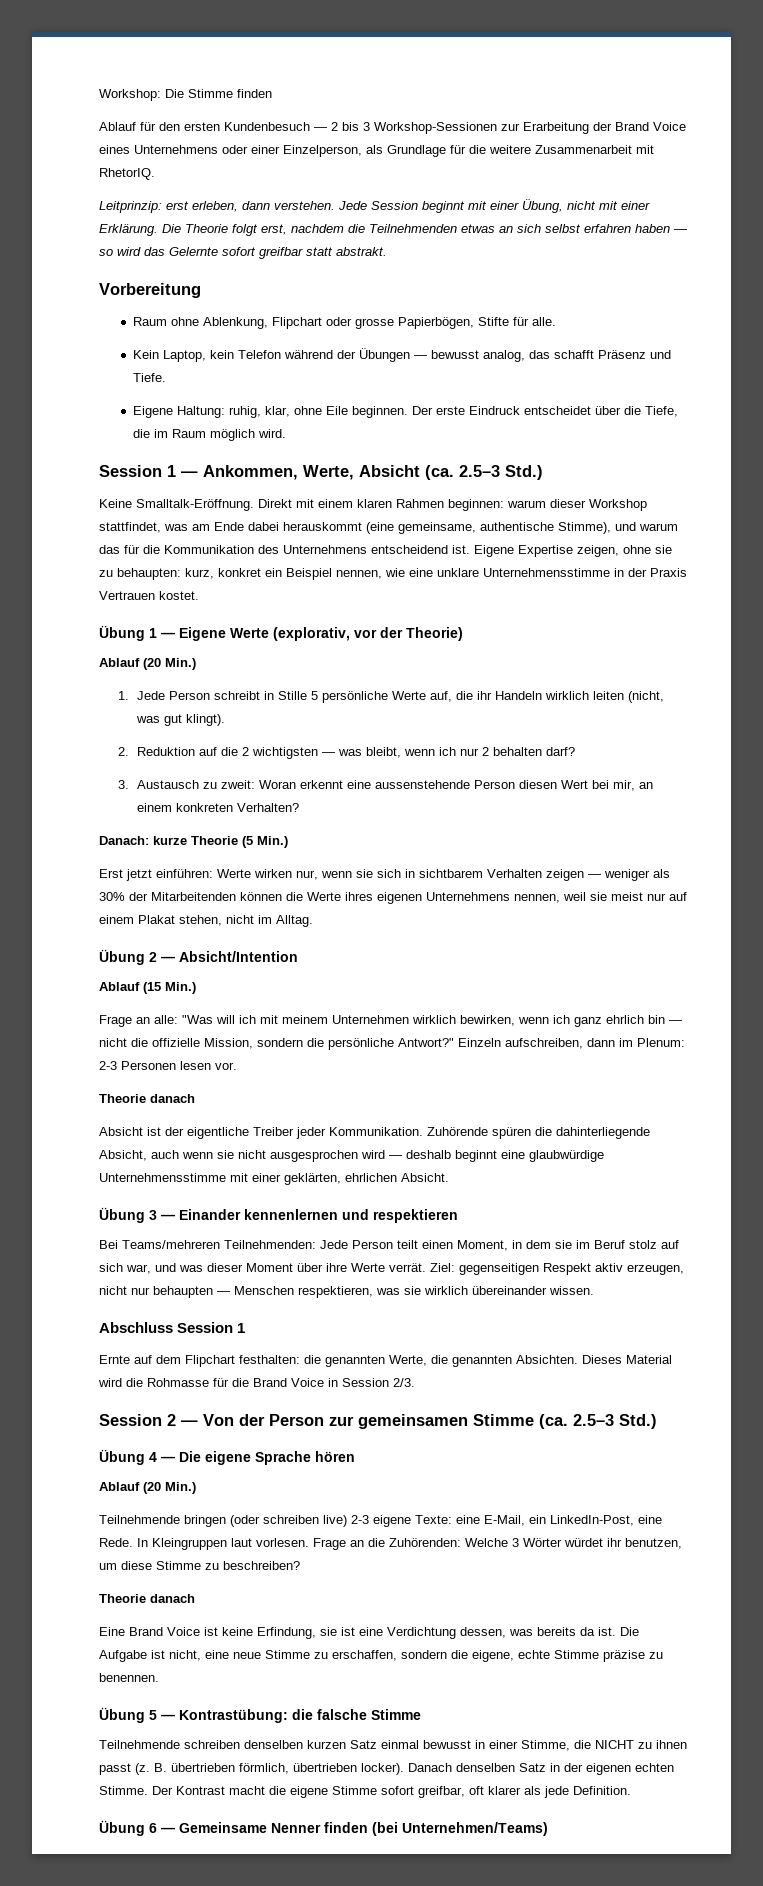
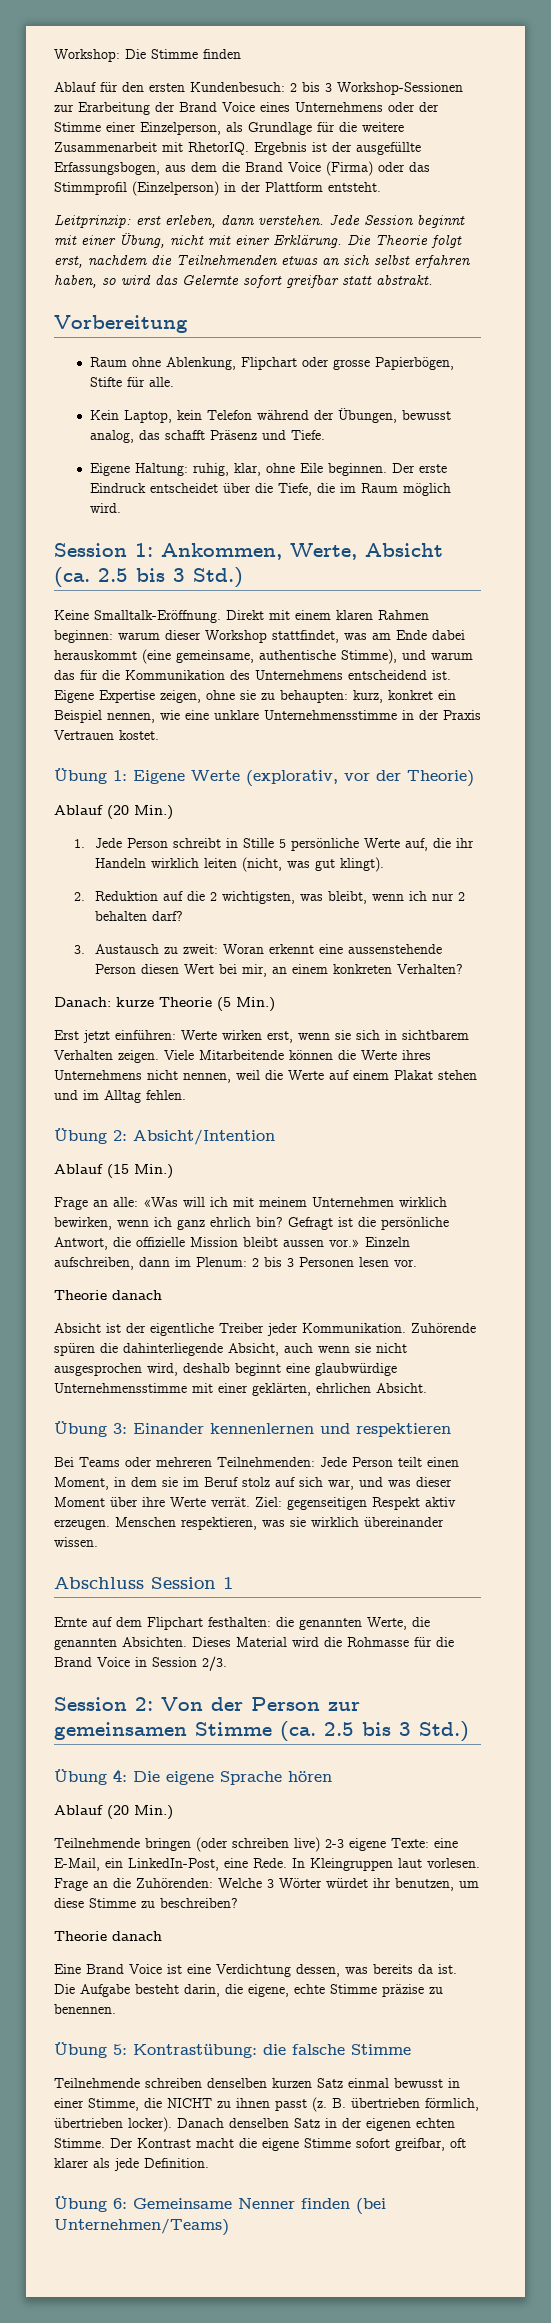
- Ablauf für den ersten Kundenbesuch — 2 bis 3 Workshop-Sessionen zur Erarbeitung der Brand Voice eines Unternehmens oder einer Einzelperson, als Grundlage für die weitere Zusammenarbeit mit RhetorIQ.
+ Ablauf für den ersten Kundenbesuch: 2 bis 3 Workshop-Sessionen zur Erarbeitung der Brand Voice eines Unternehmens oder der Stimme einer Einzelperson, als Grundlage für die weitere Zusammenarbeit mit RhetorIQ. Ergebnis ist der ausgefüllte Erfassungsbogen, aus dem die Brand Voice (Firma) oder das Stimmprofil (Einzelperson) in der Plattform entsteht.
- Die Theorie folgt erst, nachdem die Teilnehmenden etwas an sich selbst erfahren haben — so wird das Gelernte sofort greifbar statt abstrakt.
+ Die Theorie folgt erst, nachdem die Teilnehmenden etwas an sich selbst erfahren haben, so wird das Gelernte sofort greifbar statt abstrakt.
- Kein Laptop, kein Telefon während der Übungen — bewusst analog, das schafft Präsenz und Tiefe.
+ Kein Laptop, kein Telefon während der Übungen, bewusst analog, das schafft Präsenz und Tiefe.
- Session 1 — Ankommen, Werte, Absicht (ca. 2.5–3 Std.)
+ Session 1: Ankommen, Werte, Absicht (ca. 2.5 bis 3 Std.)
- Übung 1 — Eigene Werte (explorativ, vor der Theorie)
+ Übung 1: Eigene Werte (explorativ, vor der Theorie)
- 2. Reduktion auf die 2 wichtigsten — was bleibt, wenn ich nur 2 behalten darf?
+ 2. Reduktion auf die 2 wichtigsten, was bleibt, wenn ich nur 2 behalten darf?
- Erst jetzt einführen: Werte wirken nur, wenn sie sich in sichtbarem Verhalten zeigen — weniger als 30% der Mitarbeitenden können die Werte ihres eigenen Unternehmens nennen, weil sie meist nur auf einem Plakat stehen, nicht im Alltag.
- Übung 2 — Absicht/Intention
+ Erst jetzt einführen: Werte wirken erst, wenn sie sich in sichtbarem Verhalten zeigen. Viele Mitarbeitende können die Werte ihres Unternehmens nicht nennen, weil die Werte auf einem Plakat stehen und im Alltag fehlen.
+ Übung 2: Absicht/Intention
- Frage an alle: "Was will ich mit meinem Unternehmen wirklich bewirken, wenn ich ganz ehrlich bin — nicht die offizielle Mission, sondern die persönliche Antwort?"
+ Frage an alle: «Was will ich mit meinem Unternehmen wirklich bewirken, wenn ich ganz ehrlich bin? Gefragt ist die persönliche Antwort, die offizielle Mission bleibt aussen vor.»
- Einzeln aufschreiben, dann im Plenum: 2-3 Personen lesen vor.
+ Einzeln aufschreiben, dann im Plenum: 2 bis 3 Personen lesen vor.
- Zuhörende spüren die dahinterliegende Absicht, auch wenn sie nicht ausgesprochen wird — deshalb beginnt eine glaubwürdige Unternehmensstimme mit einer geklärten, ehrlichen Absicht.
+ Zuhörende spüren die dahinterliegende Absicht, auch wenn sie nicht ausgesprochen wird, deshalb beginnt eine glaubwürdige Unternehmensstimme mit einer geklärten, ehrlichen Absicht.
- Übung 3 — Einander kennenlernen und respektieren
+ Übung 3: Einander kennenlernen und respektieren
- Bei Teams/mehreren Teilnehmenden: Jede Person teilt einen Moment, in dem sie im Beruf stolz auf sich war, und was dieser Moment über ihre Werte verrät.
+ Bei Teams oder mehreren Teilnehmenden: Jede Person teilt einen Moment, in dem sie im Beruf stolz auf sich war, und was dieser Moment über ihre Werte verrät.
- Ziel: gegenseitigen Respekt aktiv erzeugen, nicht nur behaupten — Menschen respektieren, was sie wirklich übereinander wissen.
+ Ziel: gegenseitigen Respekt aktiv erzeugen. Menschen respektieren, was sie wirklich übereinander wissen.
- Session 2 — Von der Person zur gemeinsamen Stimme (ca. 2.5–3 Std.)
+ Session 2: Von der Person zur gemeinsamen Stimme (ca. 2.5 bis 3 Std.)
- Übung 4 — Die eigene Sprache hören
+ Übung 4: Die eigene Sprache hören
- Eine Brand Voice ist keine Erfindung, sie ist eine Verdichtung dessen, was bereits da ist.
+ Eine Brand Voice ist eine Verdichtung dessen, was bereits da ist.
- Die Aufgabe ist nicht, eine neue Stimme zu erschaffen, sondern die eigene, echte Stimme präzise zu benennen.
+ Die Aufgabe besteht darin, die eigene, echte Stimme präzise zu benennen.
- Übung 5 — Kontrastübung: die falsche Stimme
+ Übung 5: Kontrastübung: die falsche Stimme
- Übung 6 — Gemeinsame Nenner finden (bei Unternehmen/Teams)
+ Übung 6: Gemeinsame Nenner finden (bei Unternehmen/Teams)

